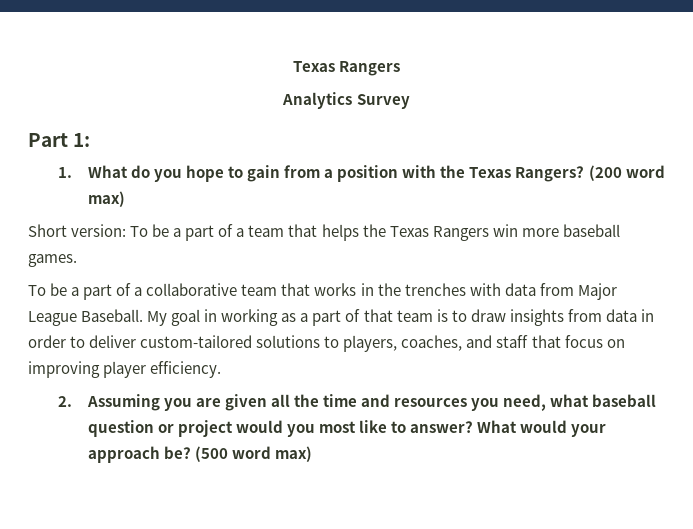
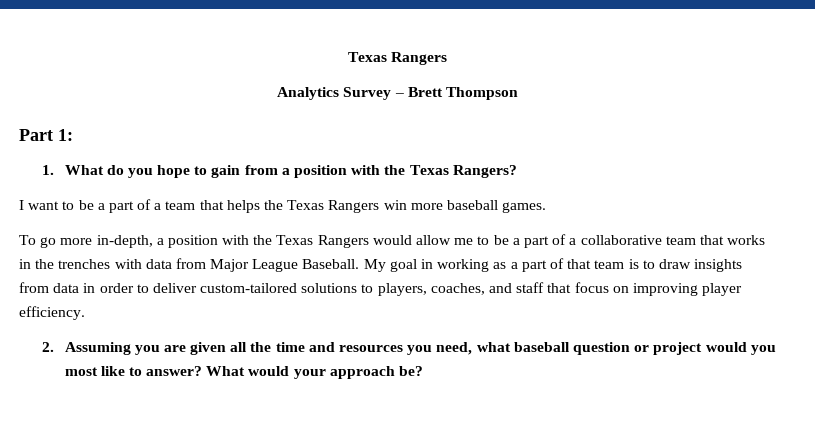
- Analytics Survey
+ Analytics Survey – Brett Thompson
- 1. What do you hope to gain from a position with the Texas Rangers? (200 word max)
- Short version: To be a part of a team that helps the Texas Rangers win more baseball games.
+ 1. What do you hope to gain from a position with the Texas Rangers?
+ I want to be a part of a team that helps the Texas Rangers win more baseball games.
- To be a part of a collaborative team that works in the trenches with data from Major League Baseball.
+ To go more in-depth, a position with the Texas Rangers would allow me to be a part of a collaborative team that works in the trenches with data from Major League Baseball.
- (500 word max)

